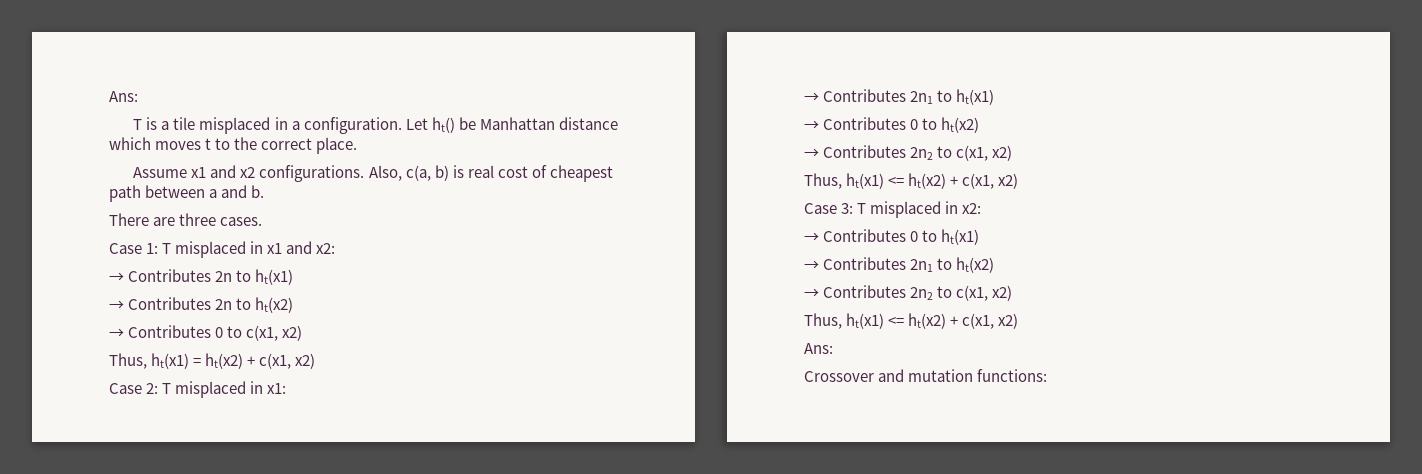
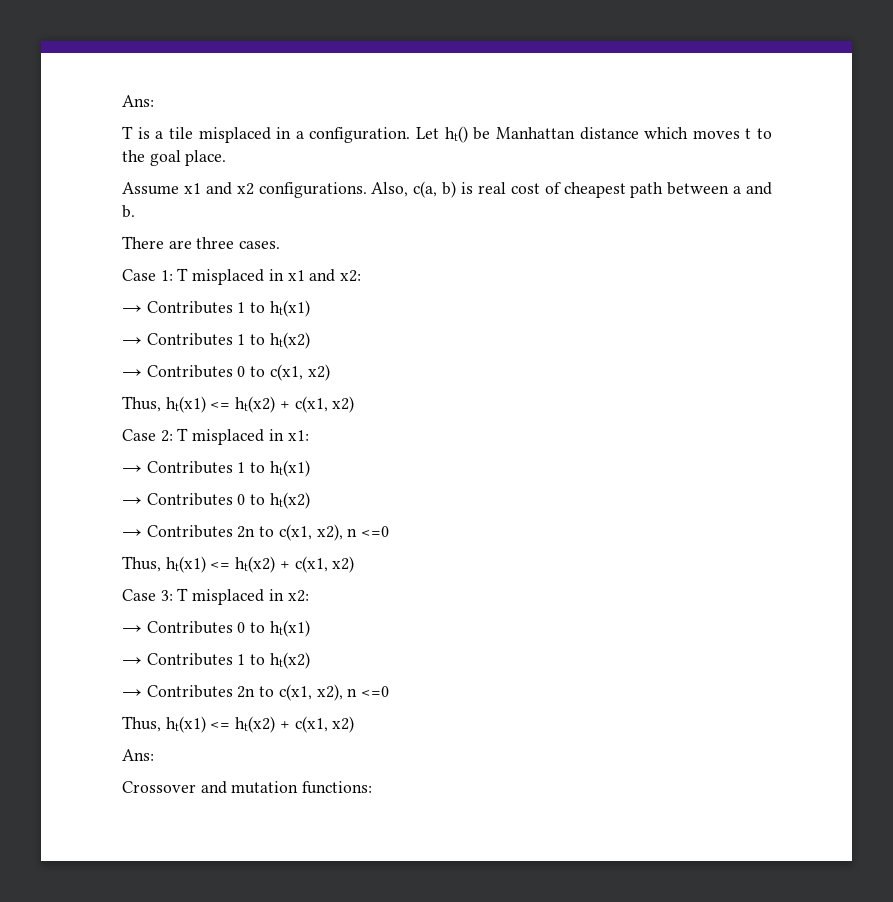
- Let ht() be Manhattan distance which moves t to the correct place.
+ Let ht() be Manhattan distance which moves t to the goal place.
  Case 1: T misplaced in x1 and x2:
- → Contributes 2n to ht(x1)
- → Contributes 2n to ht(x2)
+ → Contributes 1 to ht(x1)
+ → Contributes 1 to ht(x2)
  → Contributes 0 to c(x1, x2)
- Thus, ht(x1) = ht(x2) + c(x1, x2)
+ Thus, ht(x1) <= ht(x2) + c(x1, x2)
  Case 2: T misplaced in x1:
- → Contributes 2n1 to ht(x1)
+ → Contributes 1 to ht(x1)
  → Contributes 0 to ht(x2)
- → Contributes 2n2 to c(x1, x2)
+ → Contributes 2n to c(x1, x2), n <=0
  → Contributes 0 to ht(x1)
- → Contributes 2n1 to ht(x2)
- → Contributes 2n2 to c(x1, x2)
+ → Contributes 1 to ht(x2)
+ → Contributes 2n to c(x1, x2), n <=0

